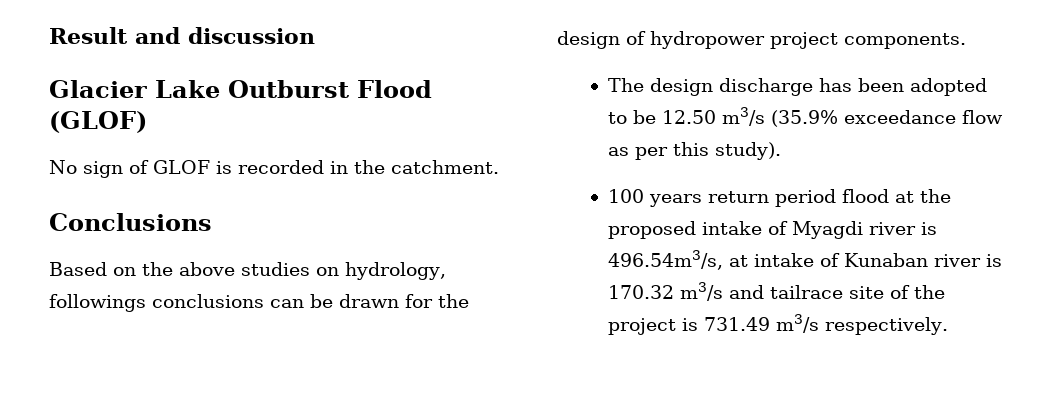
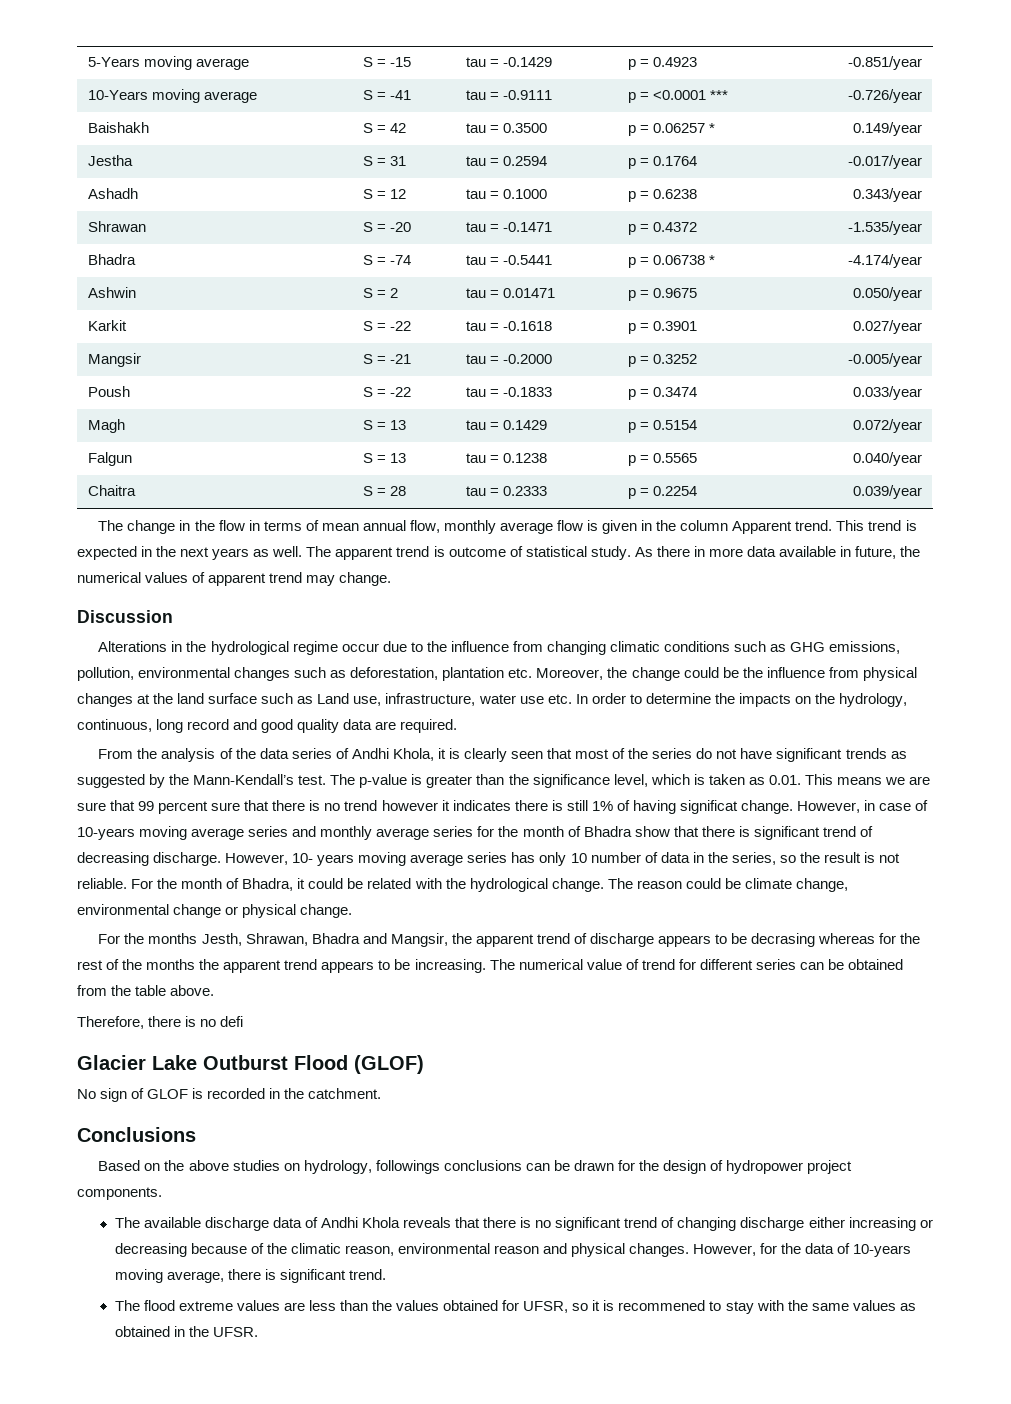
- Result and discussion
+ 5-Years moving average | S = -15 | tau = -0.1429 | p = 0.4923 | -0.851/year
+ 10-Years moving average | S = -41 | tau = -0.9111 | p = <0.0001 *** | -0.726/year
+ Baishakh | S = 42 | tau = 0.3500 | p = 0.06257 * | 0.149/year
+ Jestha | S = 31 | tau = 0.2594 | p = 0.1764 | -0.017/year
+ Ashadh | S = 12 | tau = 0.1000 | p = 0.6238 | 0.343/year
+ Shrawan | S = -20 | tau = -0.1471 | p = 0.4372 | -1.535/year
+ Bhadra | S = -74 | tau = -0.5441 | p = 0.06738 * | -4.174/year
+ Ashwin | S = 2 | tau = 0.01471 | p = 0.9675 | 0.050/year
+ Karkit | S = -22 | tau = -0.1618 | p = 0.3901 | 0.027/year
+ Mangsir | S = -21 | tau = -0.2000 | p = 0.3252 | -0.005/year
+ Poush | S = -22 | tau = -0.1833 | p = 0.3474 | 0.033/year
+ Magh | S = 13 | tau = 0.1429 | p = 0.5154 | 0.072/year
+ Falgun | S = 13 | tau = 0.1238 | p = 0.5565 | 0.040/year
+ Chaitra | S = 28 | tau = 0.2333 | p = 0.2254 | 0.039/year
+ The change in the flow in terms of mean annual flow, monthly average flow is given in the column Apparent trend. This trend is expected in the next years as well. The apparent trend is outcome of statistical study. As there in more data available in future, the numerical values of apparent trend may change.
+ Discussion
+ Alterations in the hydrological regime occur due to the influence from changing climatic conditions such as GHG emissions, pollution, environmental changes such as deforestation, plantation etc. Moreover, the change could be the influence from physical changes at the land surface such as Land use, infrastructure, water use etc. In order to determine the impacts on the hydrology, continuous, long record and good quality data are required.
+ From the analysis of the data series of Andhi Khola, it is clearly seen that most of the series do not have significant trends as suggested by the Mann-Kendall’s test. The p-value is greater than the significance level, which is taken as 0.01. This means we are sure that 99 percent sure that there is no trend however it indicates there is still 1% of having significat change. However, in case of 10-years moving average series and monthly average series for the month of Bhadra show that there is significant trend of decreasing discharge. However, 10- years moving average series has only 10 number of data in the series, so the result is not reliable. For the month of Bhadra, it could be related with the hydrological change. The reason could be climate change, environmental change or physical change.
+ For the months Jesth, Shrawan, Bhadra and Mangsir, the apparent trend of discharge appears to be decrasing whereas for the rest of the months the apparent trend appears to be increasing. The numerical value of trend for different series can be obtained from the table above.
+ Therefore, there is no defi
- The design discharge has been adopted to be 12.50 m3/s (35.9% exceedance flow as per this study).
- 100 years return period flood at the proposed intake of Myagdi river is 496.54m3/s, at intake of Kunaban river is 170.32 m3/s and tailrace site of the project is 731.49 m3/s respectively.
+ The available discharge data of Andhi Khola reveals that there is no significant trend of changing discharge either increasing or decreasing because of the climatic reason, environmental reason and physical changes. However, for the data of 10-years moving average, there is significant trend.
+ The flood extreme values are less than the values obtained for UFSR, so it is recommened to stay with the same values as obtained in the UFSR.

